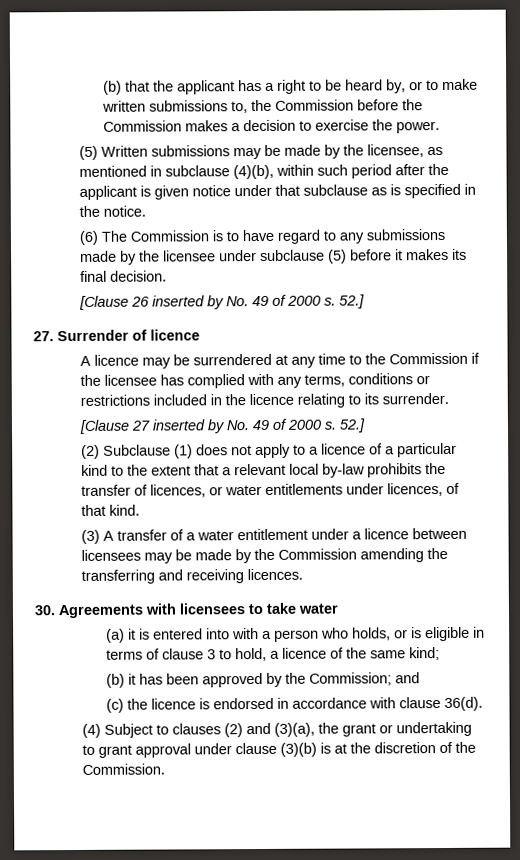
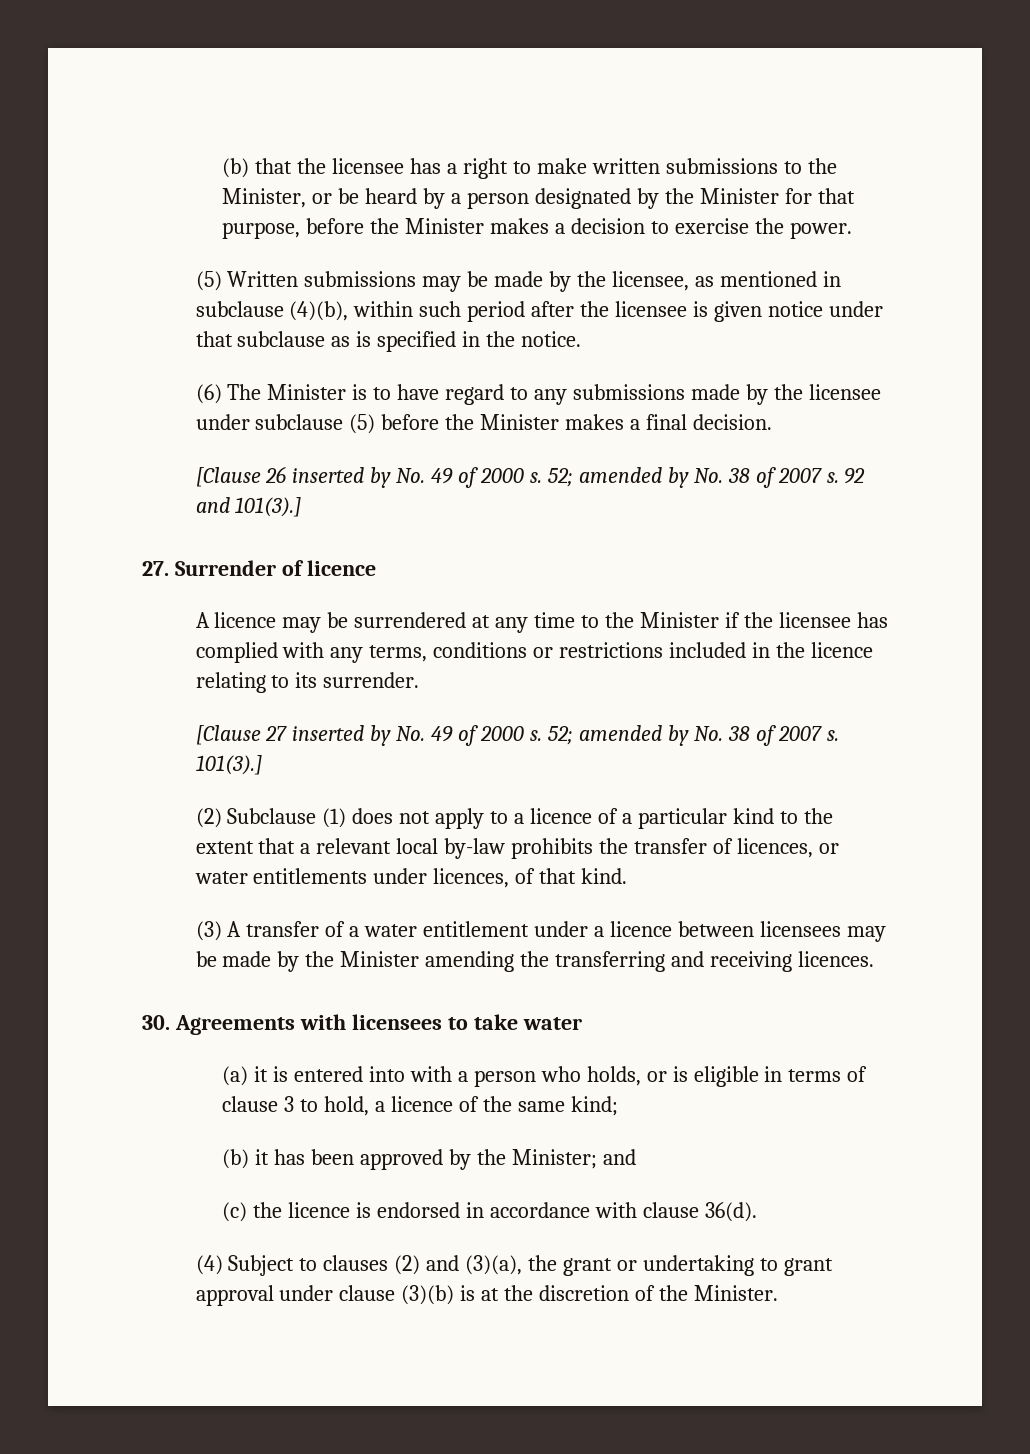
- (b) that the applicant has a right to be heard by, or to make written submissions to, the Commission before the Commission makes a decision to exercise the power.
+ (b) that the licensee has a right to make written submissions to the Minister, or be heard by a person designated by the Minister for that purpose, before the Minister makes a decision to exercise the power.
- (5) Written submissions may be made by the licensee, as mentioned in subclause (4)(b), within such period after the applicant is given notice under that subclause as is specified in the notice.
+ (5) Written submissions may be made by the licensee, as mentioned in subclause (4)(b), within such period after the licensee is given notice under that subclause as is specified in the notice.
- (6) The Commission is to have regard to any submissions made by the licensee under subclause (5) before it makes its final decision.
+ (6) The Minister is to have regard to any submissions made by the licensee under subclause (5) before the Minister makes a final decision.
- [Clause 26 inserted by No. 49 of 2000 s. 52.]
+ [Clause 26 inserted by No. 49 of 2000 s. 52; amended by No. 38 of 2007 s. 92 and 101(3).]
- A licence may be surrendered at any time to the Commission if the licensee has complied with any terms, conditions or restrictions included in the licence relating to its surrender.
+ A licence may be surrendered at any time to the Minister if the licensee has complied with any terms, conditions or restrictions included in the licence relating to its surrender.
- [Clause 27 inserted by No. 49 of 2000 s. 52.]
+ [Clause 27 inserted by No. 49 of 2000 s. 52; amended by No. 38 of 2007 s. 101(3).]
- (3) A transfer of a water entitlement under a licence between licensees may be made by the Commission amending the transferring and receiving licences.
+ (3) A transfer of a water entitlement under a licence between licensees may be made by the Minister amending the transferring and receiving licences.
- (b) it has been approved by the Commission; and
+ (b) it has been approved by the Minister; and
- (4) Subject to clauses (2) and (3)(a), the grant or undertaking to grant approval under clause (3)(b) is at the discretion of the Commission.
+ (4) Subject to clauses (2) and (3)(a), the grant or undertaking to grant approval under clause (3)(b) is at the discretion of the Minister.

